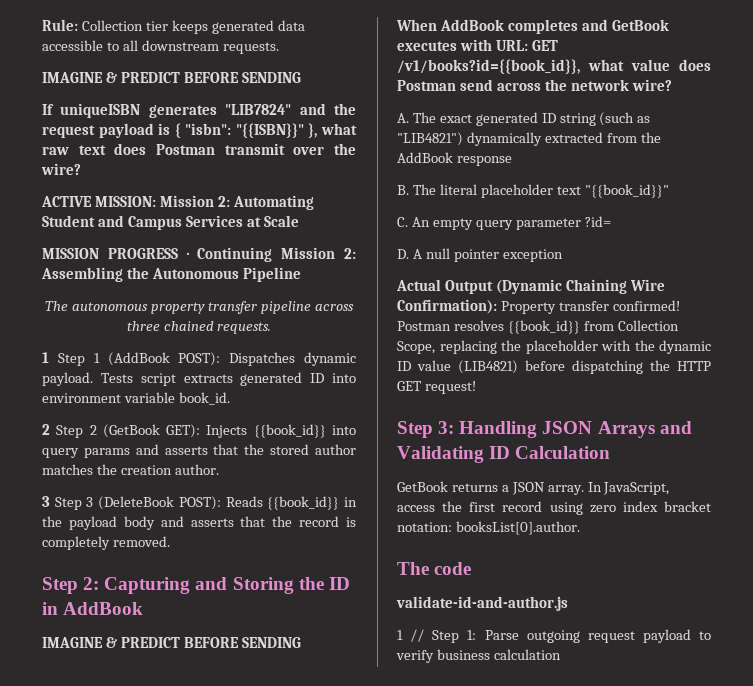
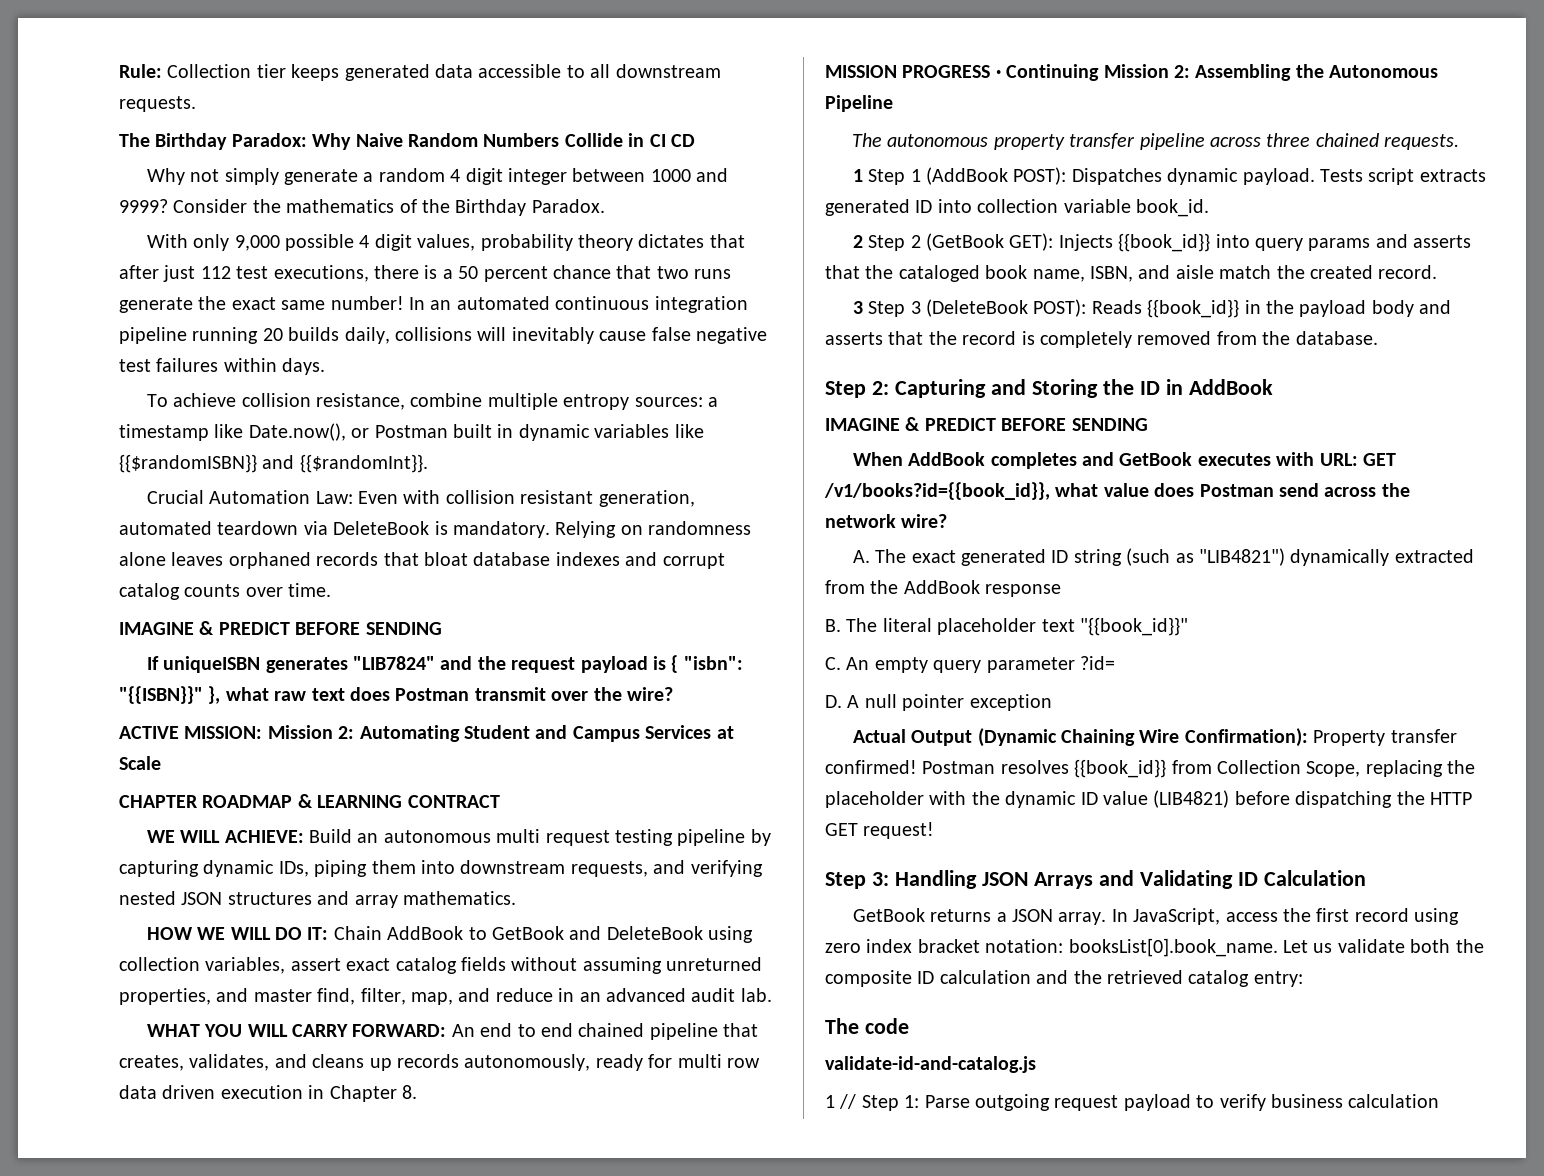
+ The Birthday Paradox: Why Naive Random Numbers Collide in CI CD
+ Why not simply generate a random 4 digit integer between 1000 and 9999? Consider the mathematics of the Birthday Paradox.
+ With only 9,000 possible 4 digit values, probability theory dictates that after just 112 test executions, there is a 50 percent chance that two runs generate the exact same number! In an automated continuous integration pipeline running 20 builds daily, collisions will inevitably cause false negative test failures within days.
+ To achieve collision resistance, combine multiple entropy sources: a timestamp like Date.now(), or Postman built in dynamic variables like {{$randomISBN}} and {{$randomInt}}.
+ Crucial Automation Law: Even with collision resistant generation, automated teardown via DeleteBook is mandatory. Relying on randomness alone leaves orphaned records that bloat database indexes and corrupt catalog counts over time.
+ CHAPTER ROADMAP & LEARNING CONTRACT
+ WE WILL ACHIEVE: Build an autonomous multi request testing pipeline by capturing dynamic IDs, piping them into downstream requests, and verifying nested JSON structures and array mathematics.
+ HOW WE WILL DO IT: Chain AddBook to GetBook and DeleteBook using collection variables, assert exact catalog fields without assuming unreturned properties, and master find, filter, map, and reduce in an advanced audit lab.
+ WHAT YOU WILL CARRY FORWARD: An end to end chained pipeline that creates, validates, and cleans up records autonomously, ready for multi row data driven execution in Chapter 8.
- Tests script extracts generated ID into environment variable book_id.
+ Tests script extracts generated ID into collection variable book_id.
- 2 Step 2 (GetBook GET): Injects {{book_id}} into query params and asserts that the stored author matches the creation author.
+ 2 Step 2 (GetBook GET): Injects {{book_id}} into query params and asserts that the cataloged book name, ISBN, and aisle match the created record.
- 3 Step 3 (DeleteBook POST): Reads {{book_id}} in the payload body and asserts that the record is completely removed.
+ 3 Step 3 (DeleteBook POST): Reads {{book_id}} in the payload body and asserts that the record is completely removed from the database.
- In JavaScript, access the first record using zero index bracket notation: booksList[0].author.
+ In JavaScript, access the first record using zero index bracket notation: booksList[0].book_name. Let us validate both the composite ID calculation and the retrieved catalog entry:
- validate-id-and-author.js
+ validate-id-and-catalog.js

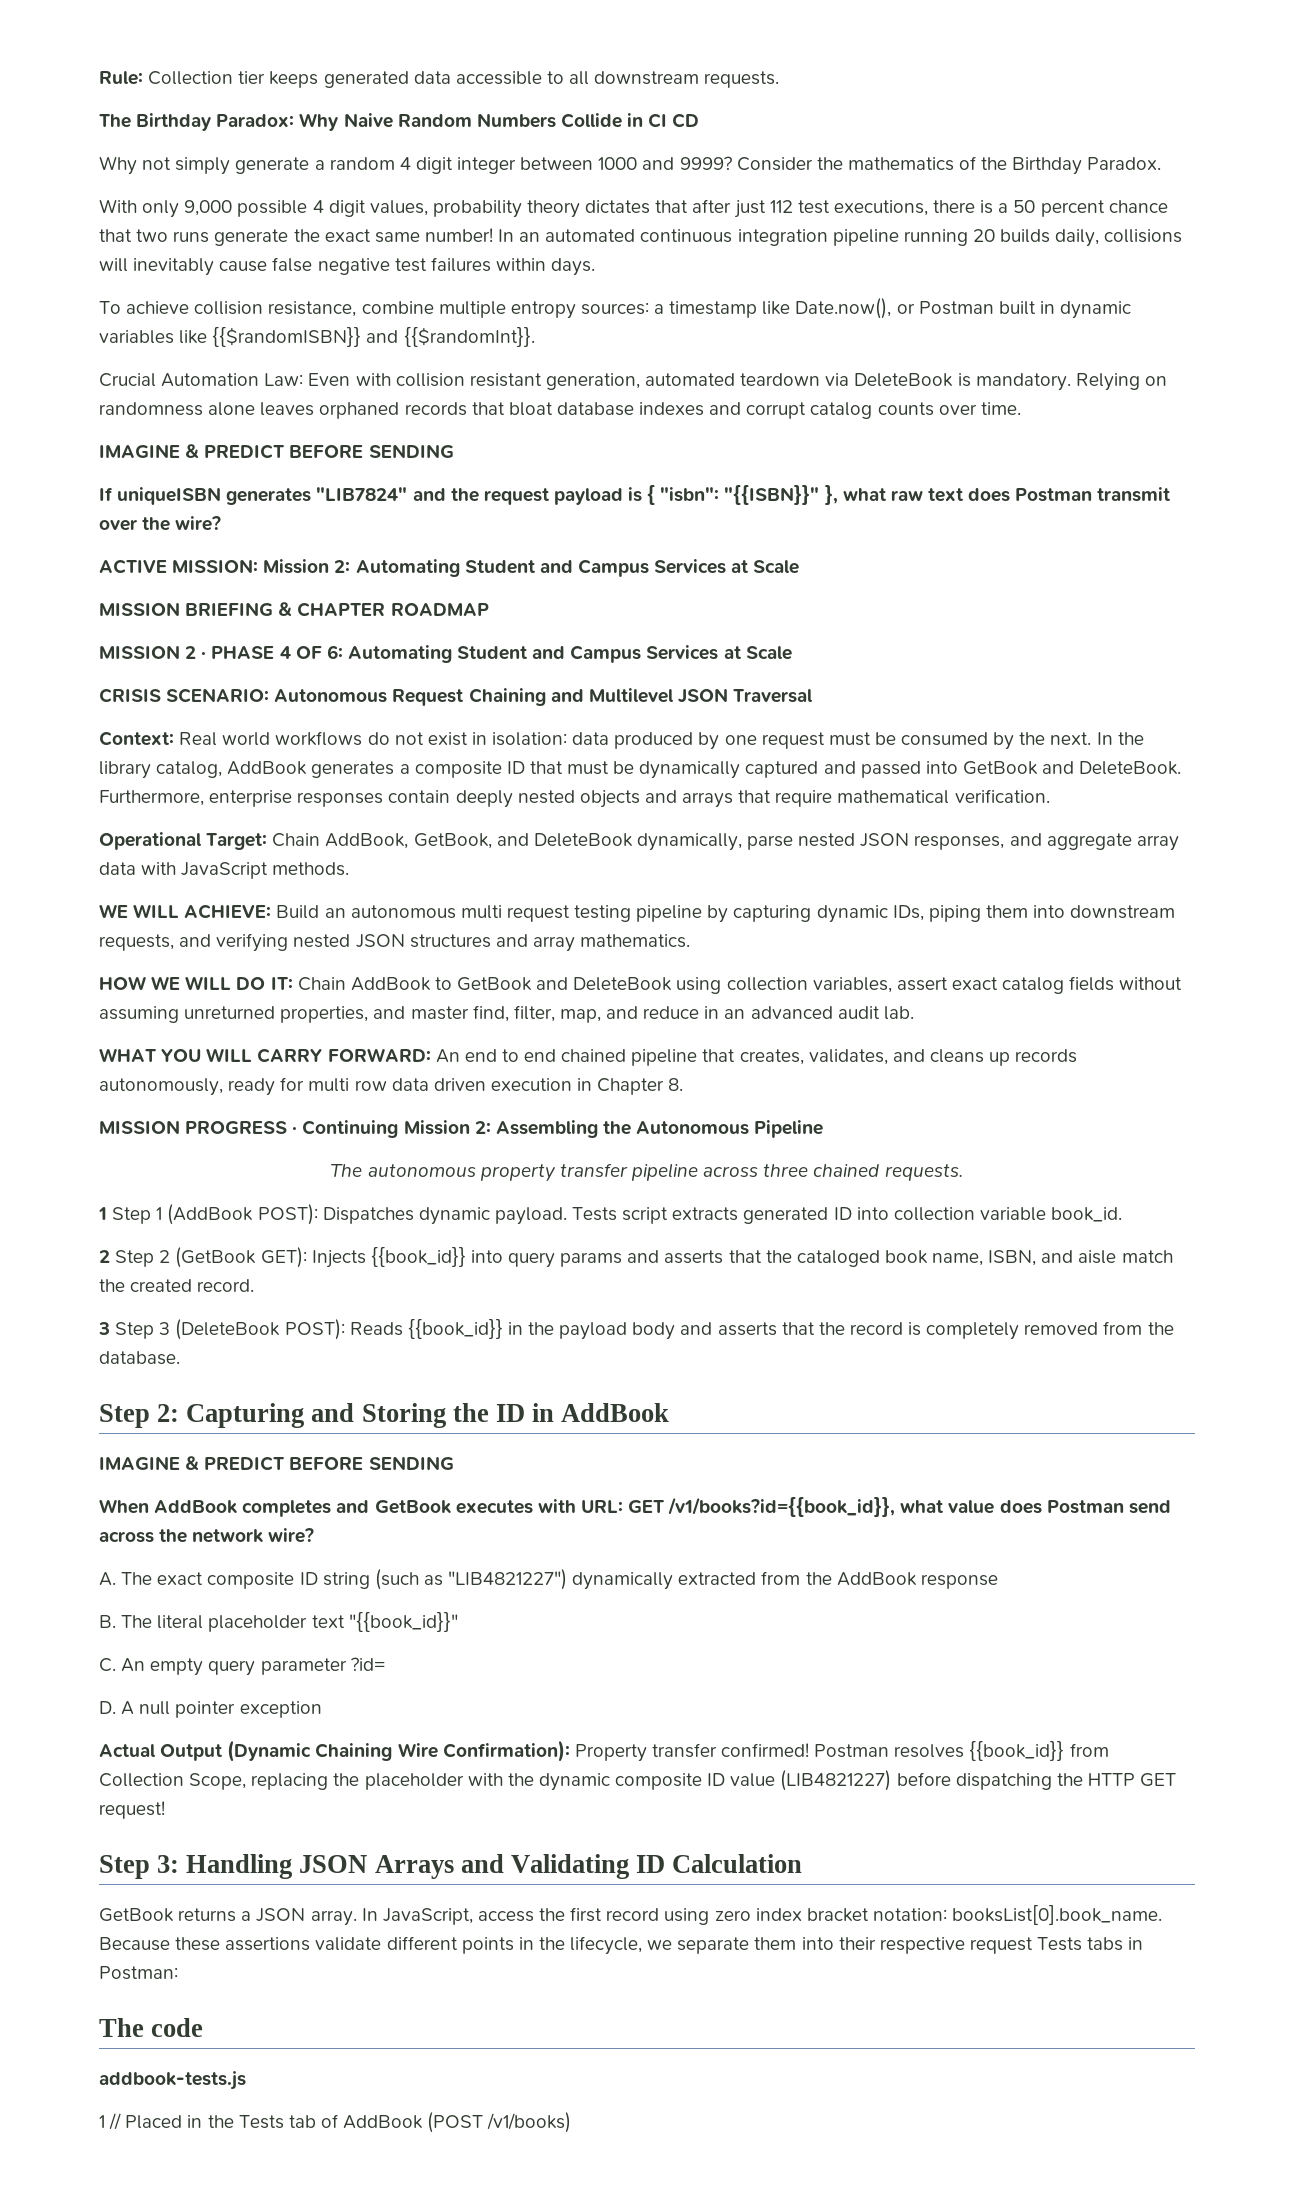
- CHAPTER ROADMAP & LEARNING CONTRACT
+ MISSION BRIEFING & CHAPTER ROADMAP
+ MISSION 2 · PHASE 4 OF 6: Automating Student and Campus Services at Scale
+ CRISIS SCENARIO: Autonomous Request Chaining and Multilevel JSON Traversal
+ Context: Real world workflows do not exist in isolation: data produced by one request must be consumed by the next. In the library catalog, AddBook generates a composite ID that must be dynamically captured and passed into GetBook and DeleteBook. Furthermore, enterprise responses contain deeply nested objects and arrays that require mathematical verification.
+ Operational Target: Chain AddBook, GetBook, and DeleteBook dynamically, parse nested JSON responses, and aggregate array data with JavaScript methods.
- A. The exact generated ID string (such as "LIB4821") dynamically extracted from the AddBook response
+ A. The exact composite ID string (such as "LIB4821227") dynamically extracted from the AddBook response
- Postman resolves {{book_id}} from Collection Scope, replacing the placeholder with the dynamic ID value (LIB4821) before dispatching the HTTP GET request!
+ Postman resolves {{book_id}} from Collection Scope, replacing the placeholder with the dynamic composite ID value (LIB4821227) before dispatching the HTTP GET request!
- In JavaScript, access the first record using zero index bracket notation: booksList[0].book_name. Let us validate both the composite ID calculation and the retrieved catalog entry:
+ In JavaScript, access the first record using zero index bracket notation: booksList[0].book_name. Because these assertions validate different points in the lifecycle, we separate them into their respective request Tests tabs in Postman:
- validate-id-and-catalog.js
+ addbook-tests.js
- 1 // Step 1: Parse outgoing request payload to verify business calculation
+ 1 // Placed in the Tests tab of AddBook (POST /v1/books)

